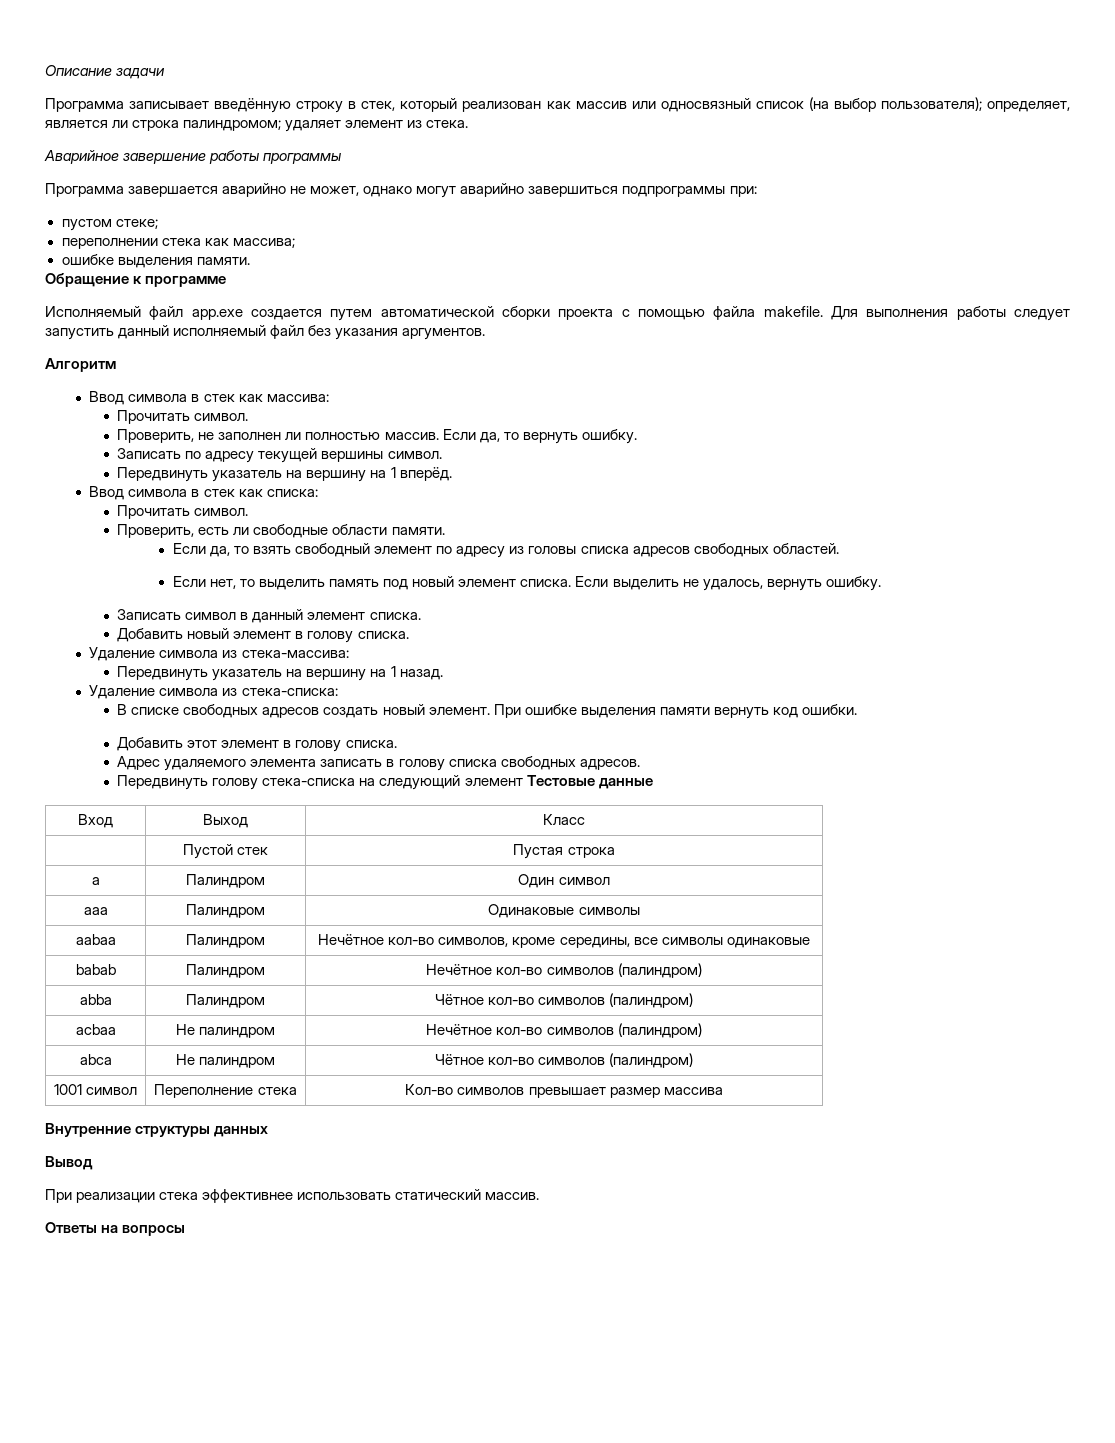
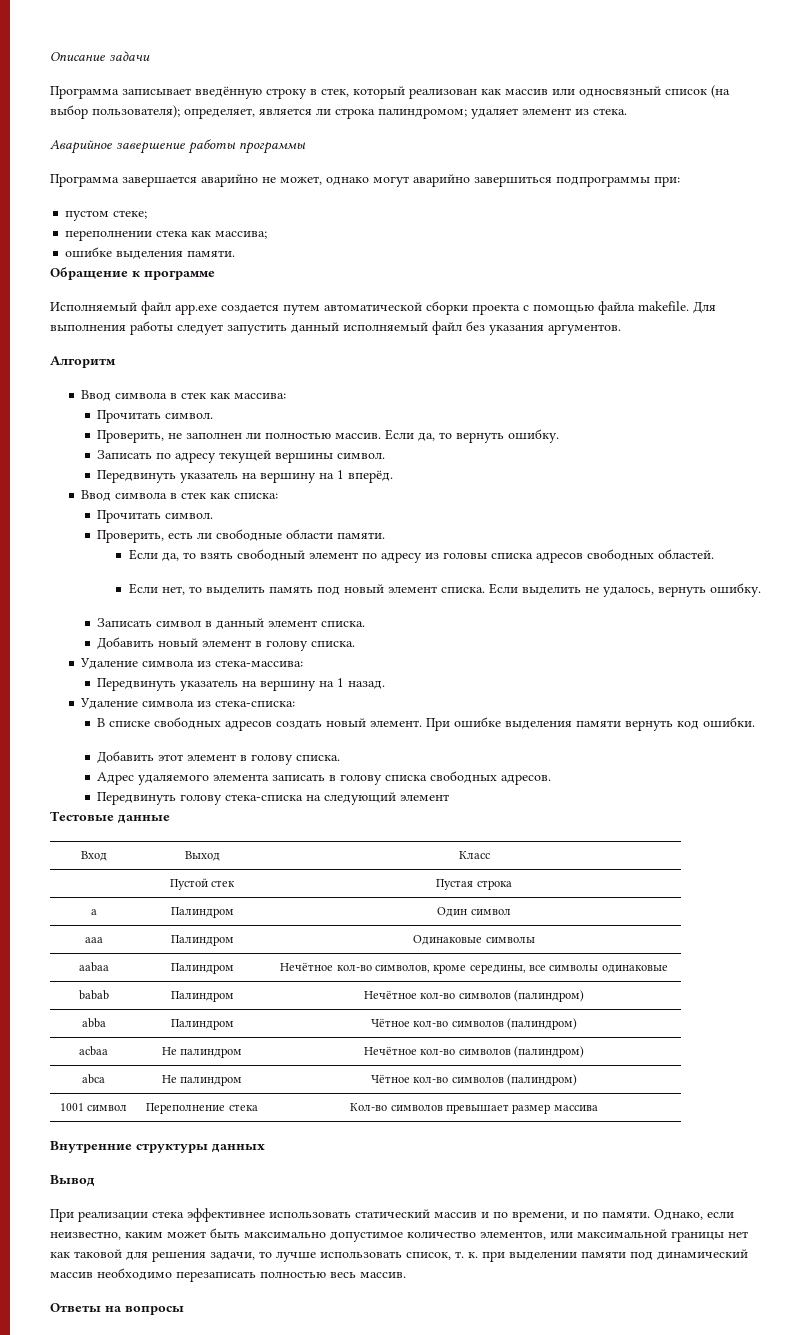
- Передвинуть голову стека-списка на следующий элемент Тестовые данные
+ Передвинуть голову стека-списка на следующий элемент
+ Тестовые данные
- При реализации стека эффективнее использовать статический массив.
+ При реализации стека эффективнее использовать статический массив и по времени, и по памяти. Однако, если неизвестно, каким может быть максимально допустимое количество элементов, или максимальной границы нет как таковой для решения задачи, то лучше использовать список, т. к. при выделении памяти под динамический массив необходимо перезаписать полностью весь массив.

